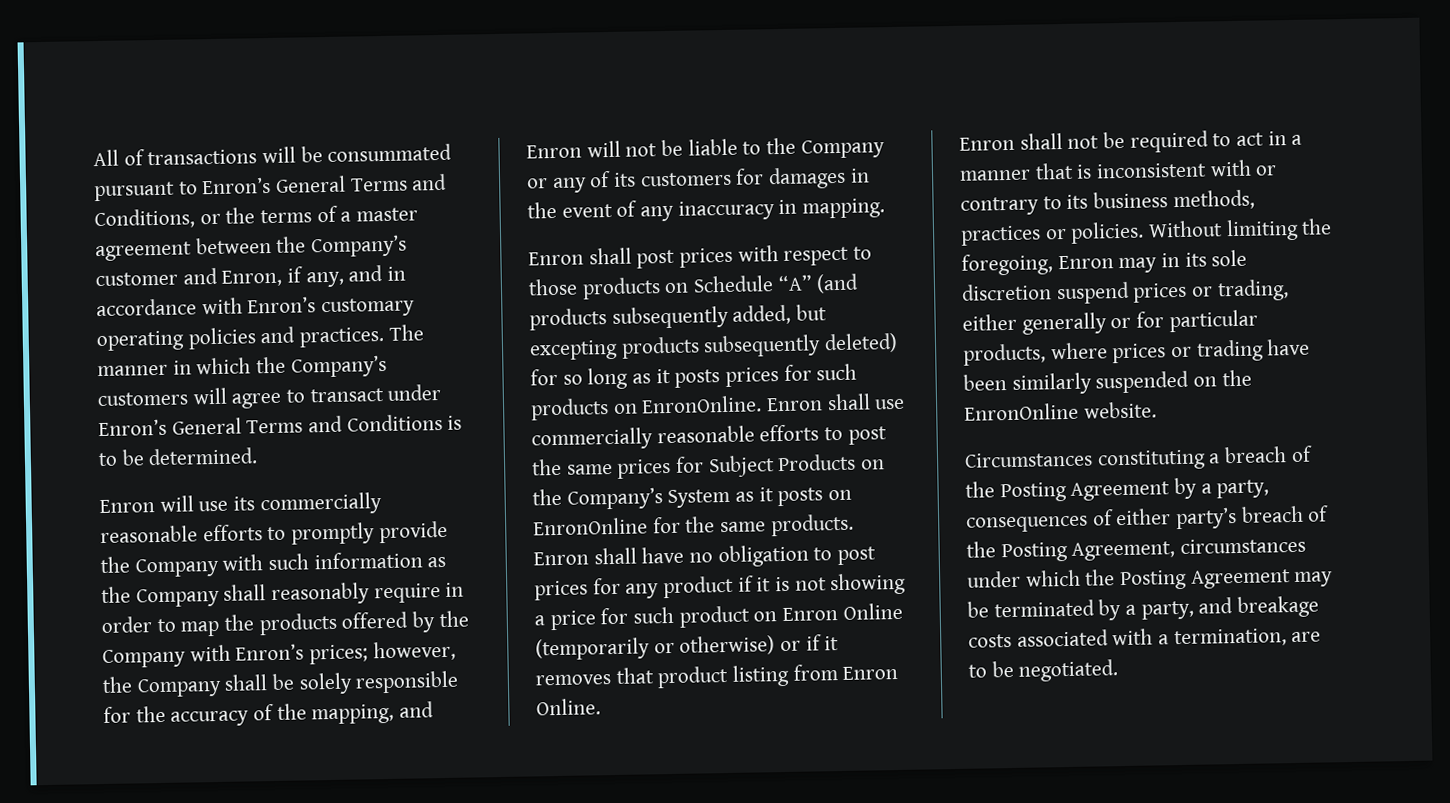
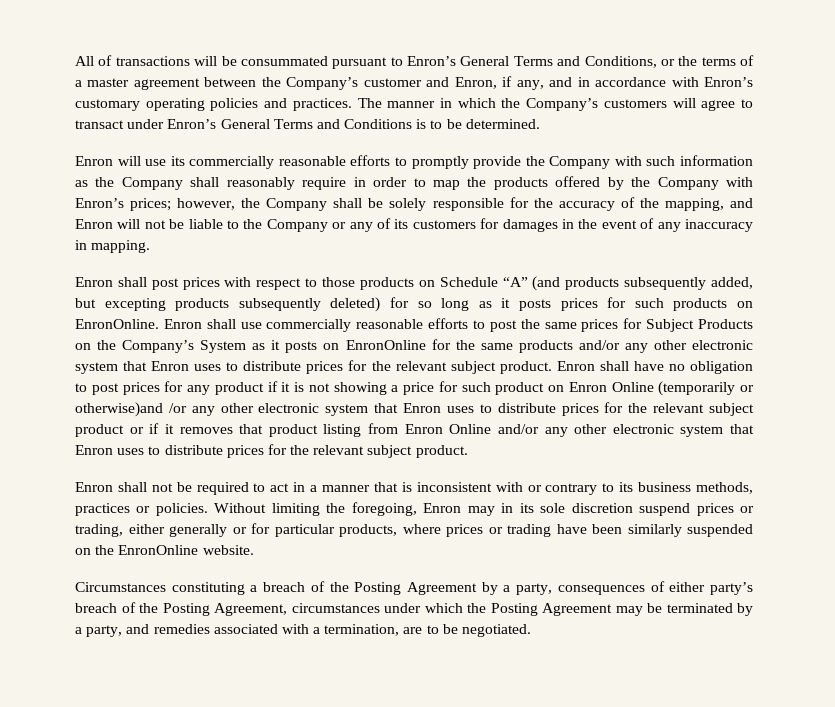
- Enron shall use commercially reasonable efforts to post the same prices for Subject Products on the Company’s System as it posts on EnronOnline for the same products.
+ Enron shall use commercially reasonable efforts to post the same prices for Subject Products on the Company’s System as it posts on EnronOnline for the same products and/or any other electronic system that Enron uses to distribute prices for the relevant subject product.
- Enron shall have no obligation to post prices for any product if it is not showing a price for such product on Enron Online (temporarily or otherwise) or if it removes that product listing from Enron Online.
+ Enron shall have no obligation to post prices for any product if it is not showing a price for such product on Enron Online (temporarily or otherwise)and /or any other electronic system that Enron uses to distribute prices for the relevant subject product or if it removes that product listing from Enron Online and/or any other electronic system that Enron uses to distribute prices for the relevant subject product.
- Circumstances constituting a breach of the Posting Agreement by a party, consequences of either party’s breach of the Posting Agreement, circumstances under which the Posting Agreement may be terminated by a party, and breakage costs associated with a termination, are to be negotiated.
+ Circumstances constituting a breach of the Posting Agreement by a party, consequences of either party’s breach of the Posting Agreement, circumstances under which the Posting Agreement may be terminated by a party, and remedies associated with a termination, are to be negotiated.

